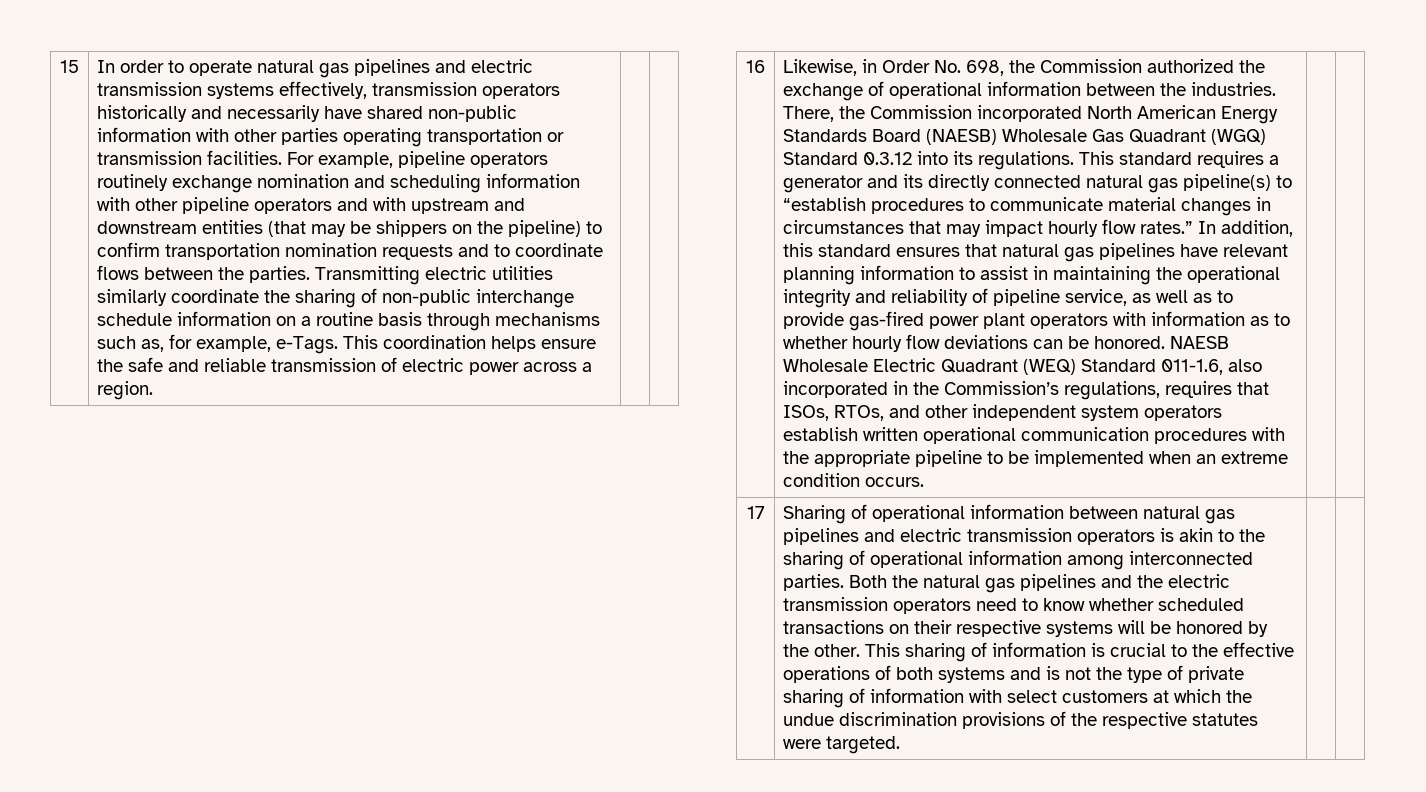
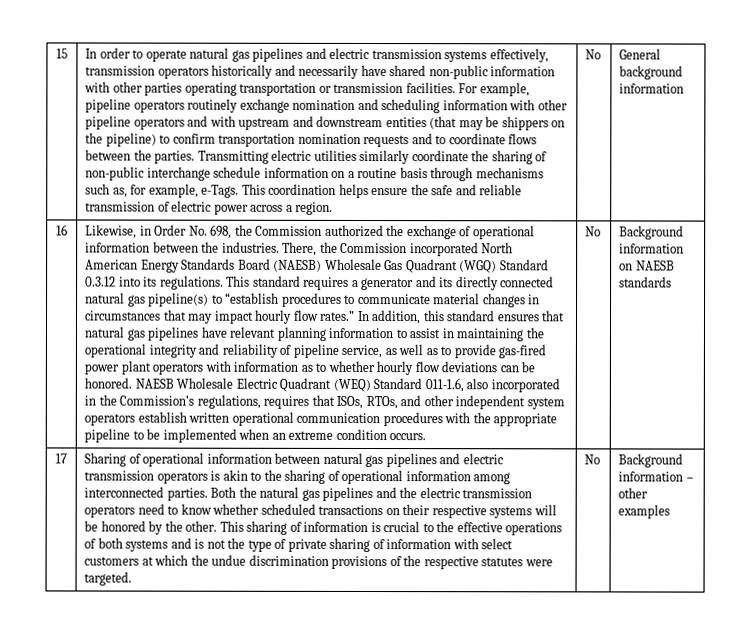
+ No | General background information
+ No | Background information on NAESB standards
+ No | Background information – other examples

